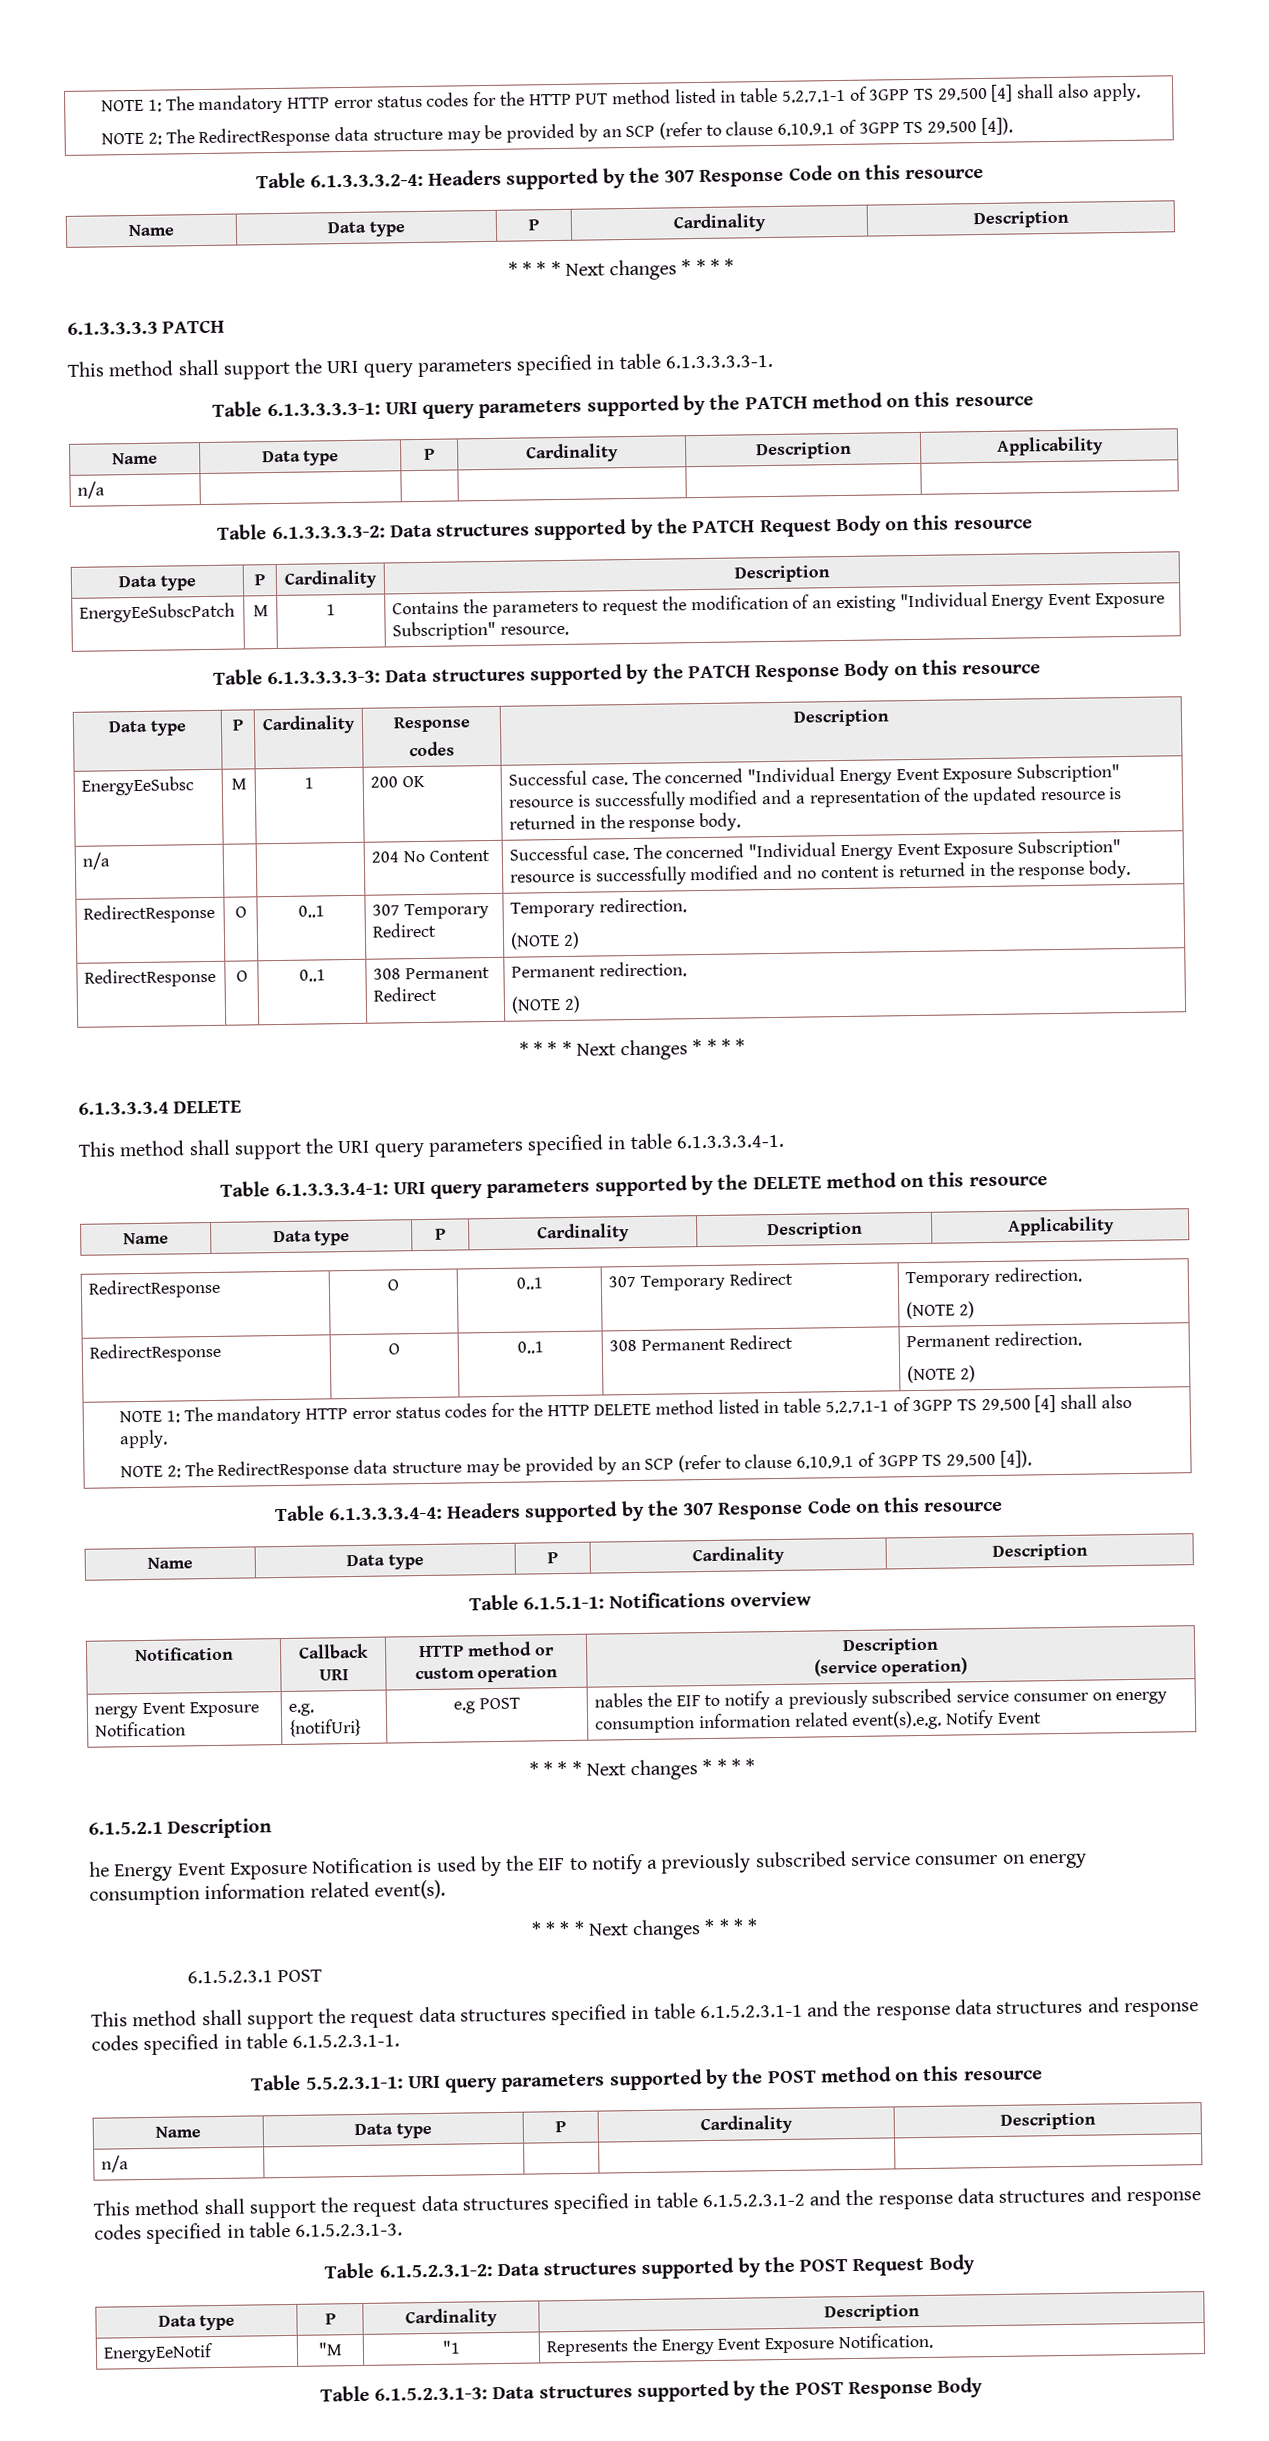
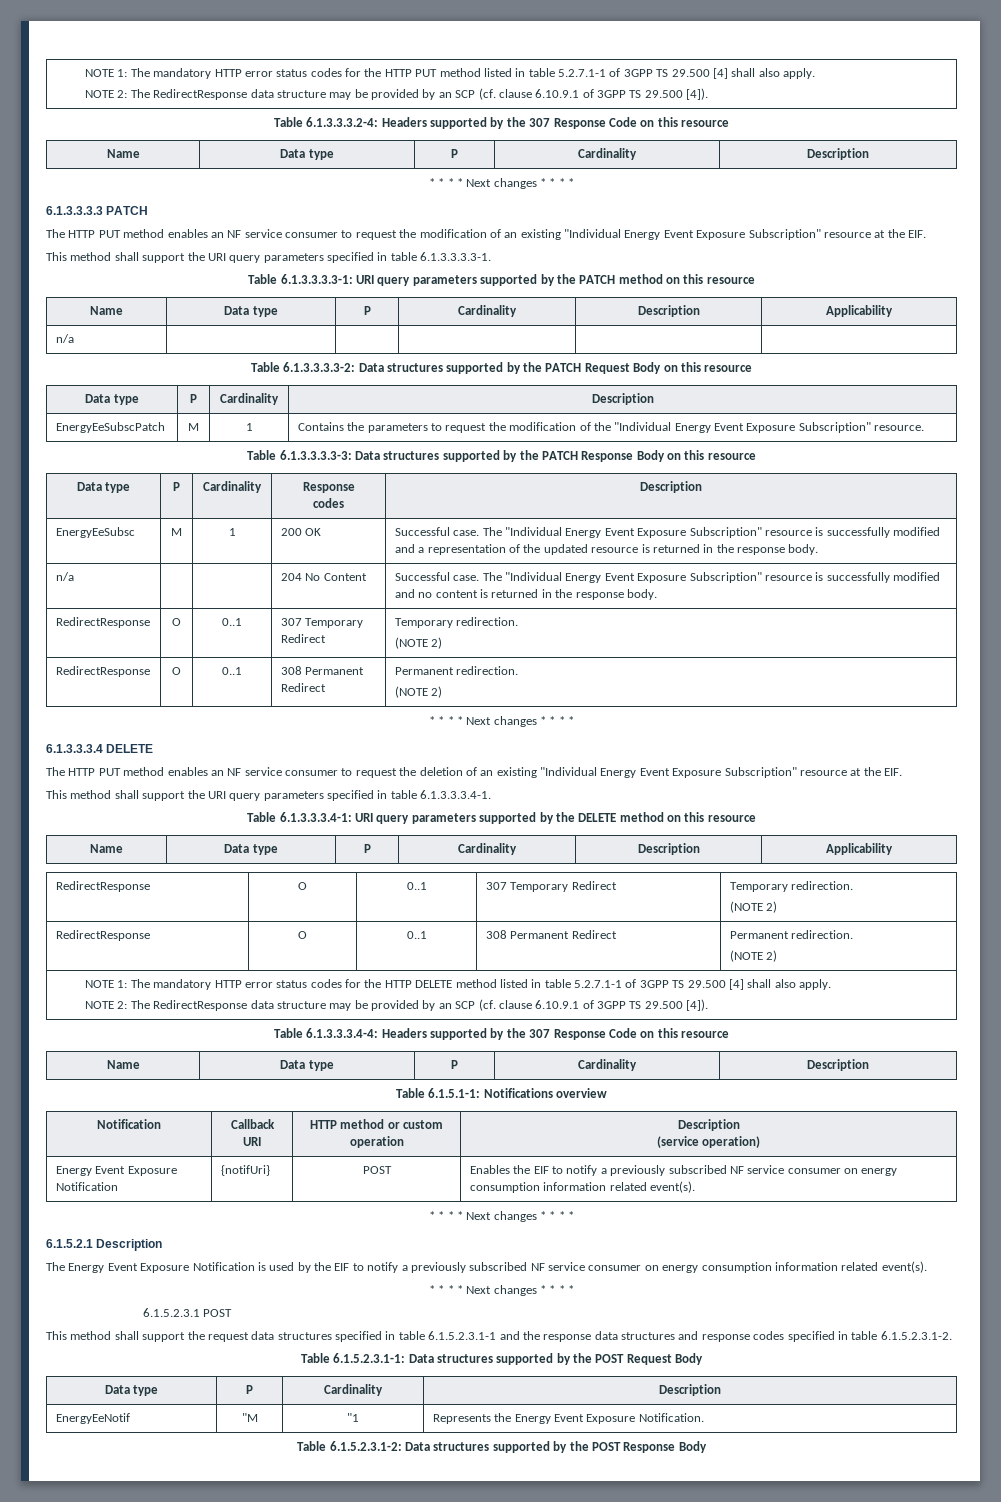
  NOTE 1: The mandatory HTTP error status codes for the HTTP PUT method listed in table 5.2.7.1-1 of 3GPP TS 29.500 [4] shall also apply.
- NOTE 2: The RedirectResponse data structure may be provided by an SCP (refer to clause 6.10.9.1 of 3GPP TS 29.500 [4]).
+ NOTE 2: The RedirectResponse data structure may be provided by an SCP (cf. clause 6.10.9.1 of 3GPP TS 29.500 [4]).
+ The HTTP PUT method enables an NF service consumer to request the modification of an existing "Individual Energy Event Exposure Subscription" resource at the EIF.
- EnergyEeSubscPatch | M | 1 | Contains the parameters to request the modification of an existing "Individual Energy Event Exposure Subscription" resource.
+ EnergyEeSubscPatch | M | 1 | Contains the parameters to request the modification of the "Individual Energy Event Exposure Subscription" resource.
- EnergyEeSubsc | M | 1 | 200 OK | Successful case. The concerned "Individual Energy Event Exposure Subscription" resource is successfully modified and a representation of the updated resource is returned in the response body.
+ EnergyEeSubsc | M | 1 | 200 OK | Successful case. The "Individual Energy Event Exposure Subscription" resource is successfully modified and a representation of the updated resource is returned in the response body.
- n/a | | | 204 No Content | Successful case. The concerned "Individual Energy Event Exposure Subscription" resource is successfully modified and no content is returned in the response body.
+ n/a | | | 204 No Content | Successful case. The "Individual Energy Event Exposure Subscription" resource is successfully modified and no content is returned in the response body.
+ The HTTP PUT method enables an NF service consumer to request the deletion of an existing "Individual Energy Event Exposure Subscription" resource at the EIF.
  NOTE 1: The mandatory HTTP error status codes for the HTTP DELETE method listed in table 5.2.7.1-1 of 3GPP TS 29.500 [4] shall also apply.
- NOTE 2: The RedirectResponse data structure may be provided by an SCP (refer to clause 6.10.9.1 of 3GPP TS 29.500 [4]).
+ NOTE 2: The RedirectResponse data structure may be provided by an SCP (cf. clause 6.10.9.1 of 3GPP TS 29.500 [4]).
- nergy Event Exposure Notification | e.g. {notifUri} | e.g POST | nables the EIF to notify a previously subscribed service consumer on energy consumption information related event(s).e.g. Notify Event
+ Energy Event Exposure Notification | {notifUri} | POST | Enables the EIF to notify a previously subscribed NF service consumer on energy consumption information related event(s).
- he Energy Event Exposure Notification is used by the EIF to notify a previously subscribed service consumer on energy consumption information related event(s).
+ The Energy Event Exposure Notification is used by the EIF to notify a previously subscribed NF service consumer on energy consumption information related event(s).
- This method shall support the request data structures specified in table 6.1.5.2.3.1-1 and the response data structures and response codes specified in table 6.1.5.2.3.1-1.
- Table 5.5.2.3.1-1: URI query parameters supported by the POST method on this resource
- Name | Data type | P | Cardinality | Description
- n/a | | | |
- This method shall support the request data structures specified in table 6.1.5.2.3.1-2 and the response data structures and response codes specified in table 6.1.5.2.3.1-3.
- Table 6.1.5.2.3.1-2: Data structures supported by the POST Request Body
+ This method shall support the request data structures specified in table 6.1.5.2.3.1-1 and the response data structures and response codes specified in table 6.1.5.2.3.1-2.
+ Table 6.1.5.2.3.1-1: Data structures supported by the POST Request Body
- Table 6.1.5.2.3.1-3: Data structures supported by the POST Response Body
+ Table 6.1.5.2.3.1-2: Data structures supported by the POST Response Body

